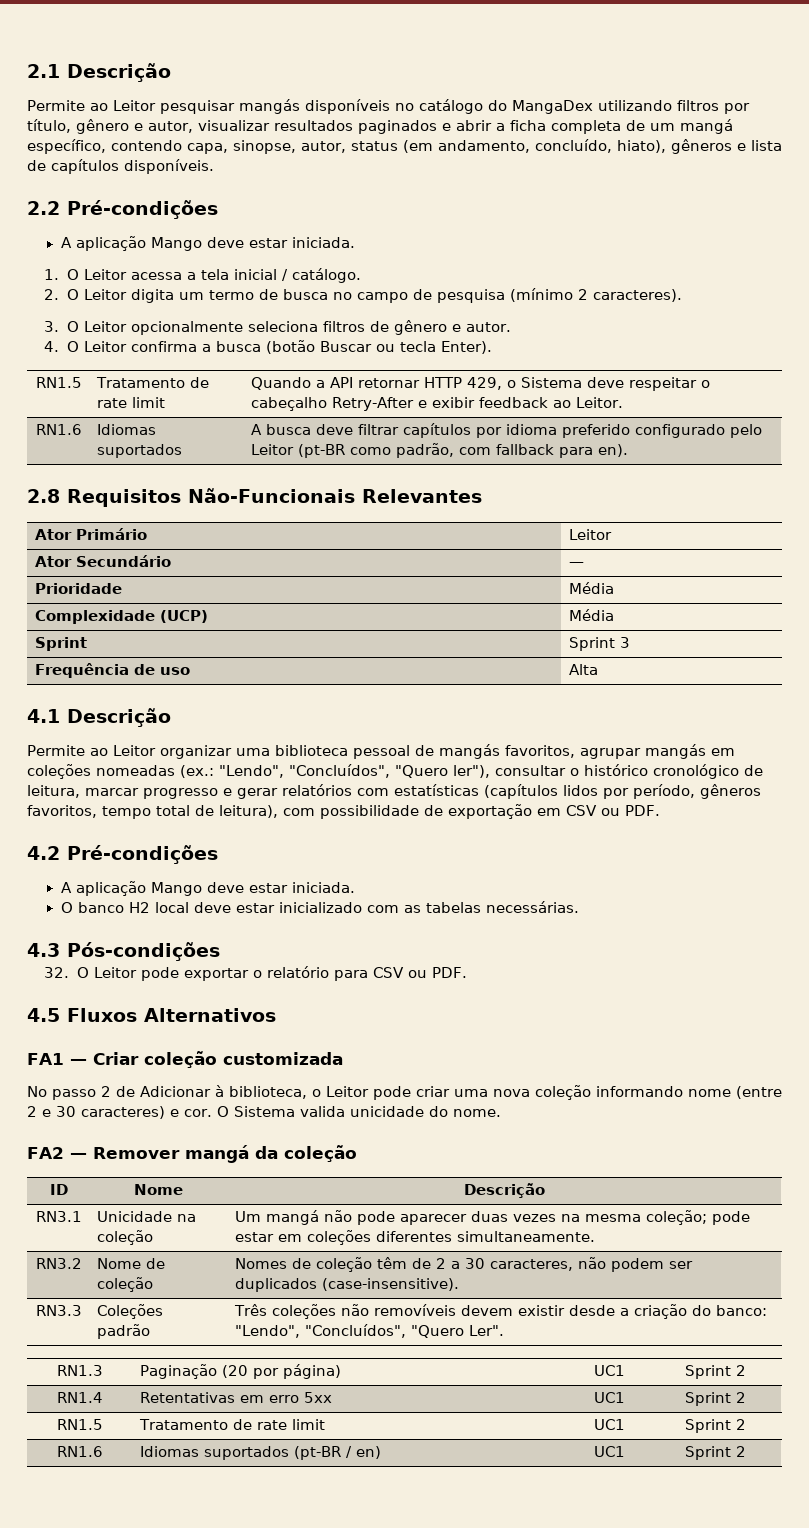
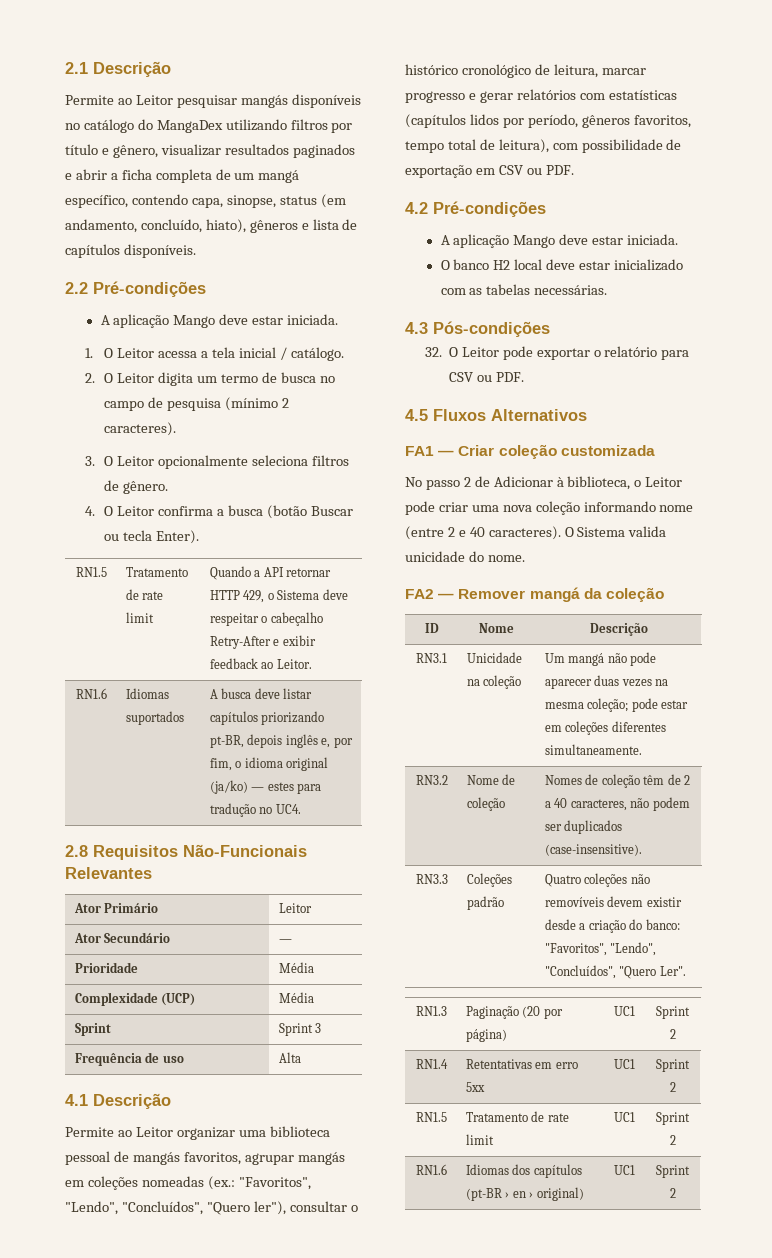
- Permite ao Leitor pesquisar mangás disponíveis no catálogo do MangaDex utilizando filtros por título, gênero e autor, visualizar resultados paginados e abrir a ficha completa de um mangá específico, contendo capa, sinopse, autor, status (em andamento, concluído, hiato), gêneros e lista de capítulos disponíveis.
+ Permite ao Leitor pesquisar mangás disponíveis no catálogo do MangaDex utilizando filtros por título e gênero, visualizar resultados paginados e abrir a ficha completa de um mangá específico, contendo capa, sinopse, status (em andamento, concluído, hiato), gêneros e lista de capítulos disponíveis.
- 3. O Leitor opcionalmente seleciona filtros de gênero e autor.
+ 3. O Leitor opcionalmente seleciona filtros de gênero.
- RN1.6 | Idiomas suportados | A busca deve filtrar capítulos por idioma preferido configurado pelo Leitor (pt-BR como padrão, com fallback para en).
+ RN1.6 | Idiomas suportados | A busca deve listar capítulos priorizando pt-BR, depois inglês e, por fim, o idioma original (ja/ko) — estes para tradução no UC4.
- Permite ao Leitor organizar uma biblioteca pessoal de mangás favoritos, agrupar mangás em coleções nomeadas (ex.: "Lendo", "Concluídos", "Quero ler"), consultar o histórico cronológico de leitura, marcar progresso e gerar relatórios com estatísticas (capítulos lidos por período, gêneros favoritos, tempo total de leitura), com possibilidade de exportação em CSV ou PDF.
+ Permite ao Leitor organizar uma biblioteca pessoal de mangás favoritos, agrupar mangás em coleções nomeadas (ex.: "Favoritos", "Lendo", "Concluídos", "Quero ler"), consultar o histórico cronológico de leitura, marcar progresso e gerar relatórios com estatísticas (capítulos lidos por período, gêneros favoritos, tempo total de leitura), com possibilidade de exportação em CSV ou PDF.
- No passo 2 de Adicionar à biblioteca, o Leitor pode criar uma nova coleção informando nome (entre 2 e 30 caracteres) e cor.
+ No passo 2 de Adicionar à biblioteca, o Leitor pode criar uma nova coleção informando nome (entre 2 e 40 caracteres).
- RN3.2 | Nome de coleção | Nomes de coleção têm de 2 a 30 caracteres, não podem ser duplicados (case-insensitive).
+ RN3.2 | Nome de coleção | Nomes de coleção têm de 2 a 40 caracteres, não podem ser duplicados (case-insensitive).
- RN3.3 | Coleções padrão | Três coleções não removíveis devem existir desde a criação do banco: "Lendo", "Concluídos", "Quero Ler".
+ RN3.3 | Coleções padrão | Quatro coleções não removíveis devem existir desde a criação do banco: "Favoritos", "Lendo", "Concluídos", "Quero Ler".
- RN1.6 | Idiomas suportados (pt-BR / en) | UC1 | Sprint 2
+ RN1.6 | Idiomas dos capítulos (pt-BR › en › original) | UC1 | Sprint 2

